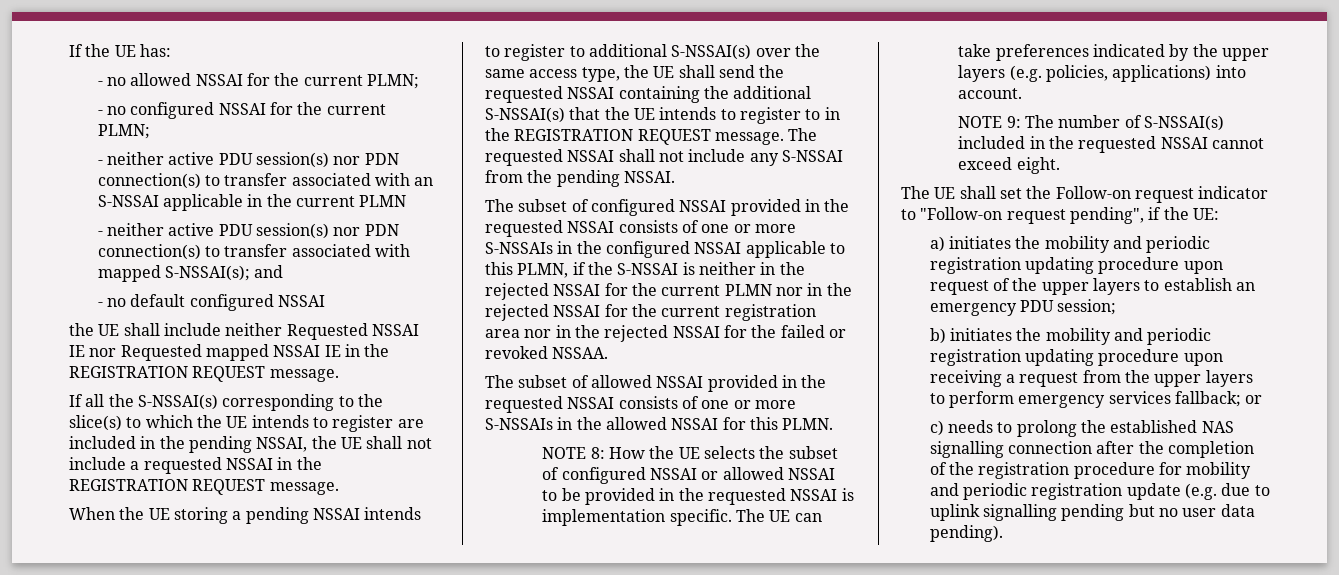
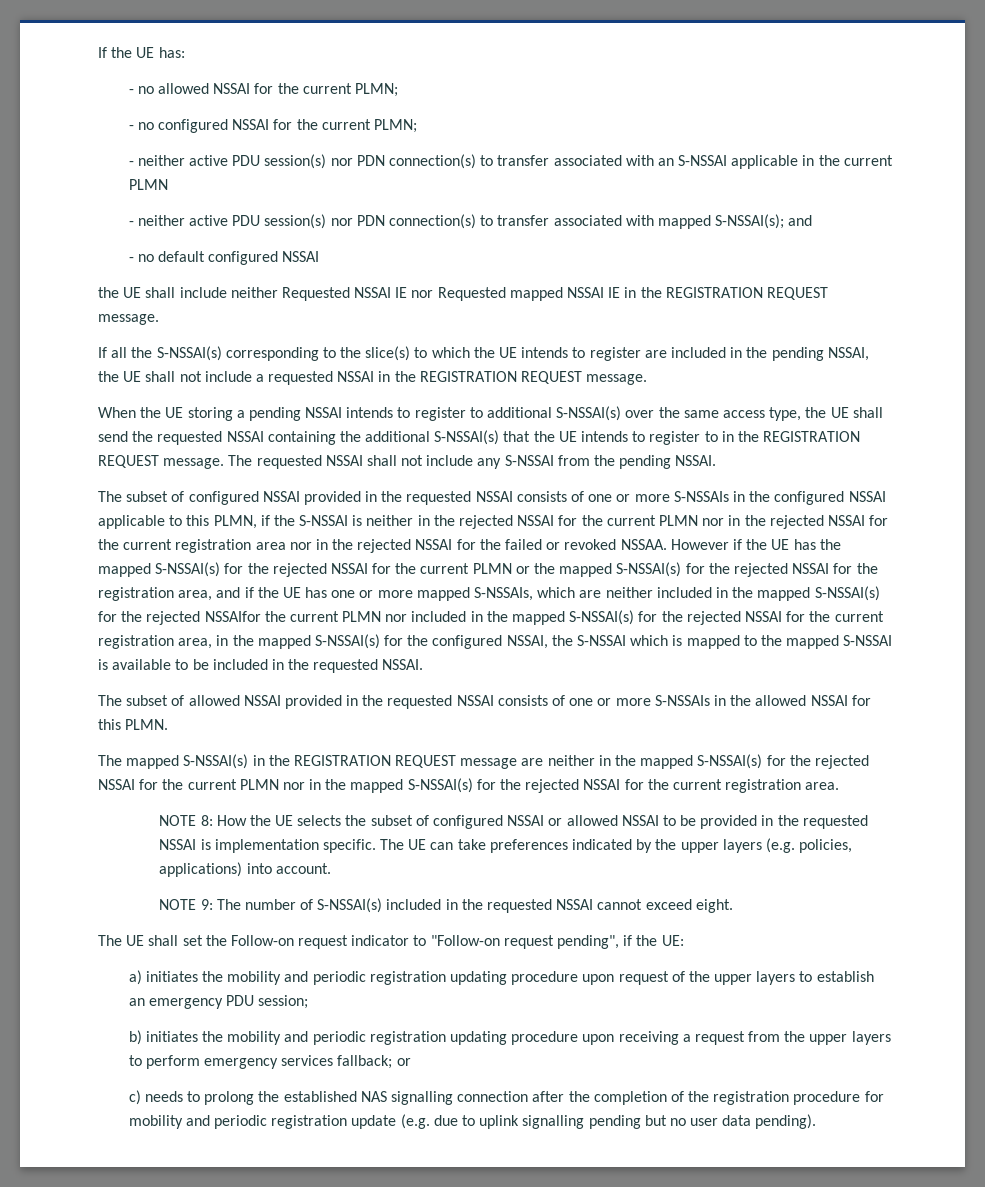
+ However if the UE has the mapped S-NSSAI(s) for the rejected NSSAI for the current PLMN or the mapped S-NSSAI(s) for the rejected NSSAI for the registration area, and if the UE has one or more mapped S-NSSAIs, which are neither included in the mapped S-NSSAI(s) for the rejected NSSAIfor the current PLMN nor included in the mapped S-NSSAI(s) for the rejected NSSAI for the current registration area, in the mapped S-NSSAI(s) for the configured NSSAI, the S-NSSAI which is mapped to the mapped S-NSSAI is available to be included in the requested NSSAI.
+ The mapped S-NSSAI(s) in the REGISTRATION REQUEST message are neither in the mapped S-NSSAI(s) for the rejected NSSAI for the current PLMN nor in the mapped S-NSSAI(s) for the rejected NSSAI for the current registration area.

